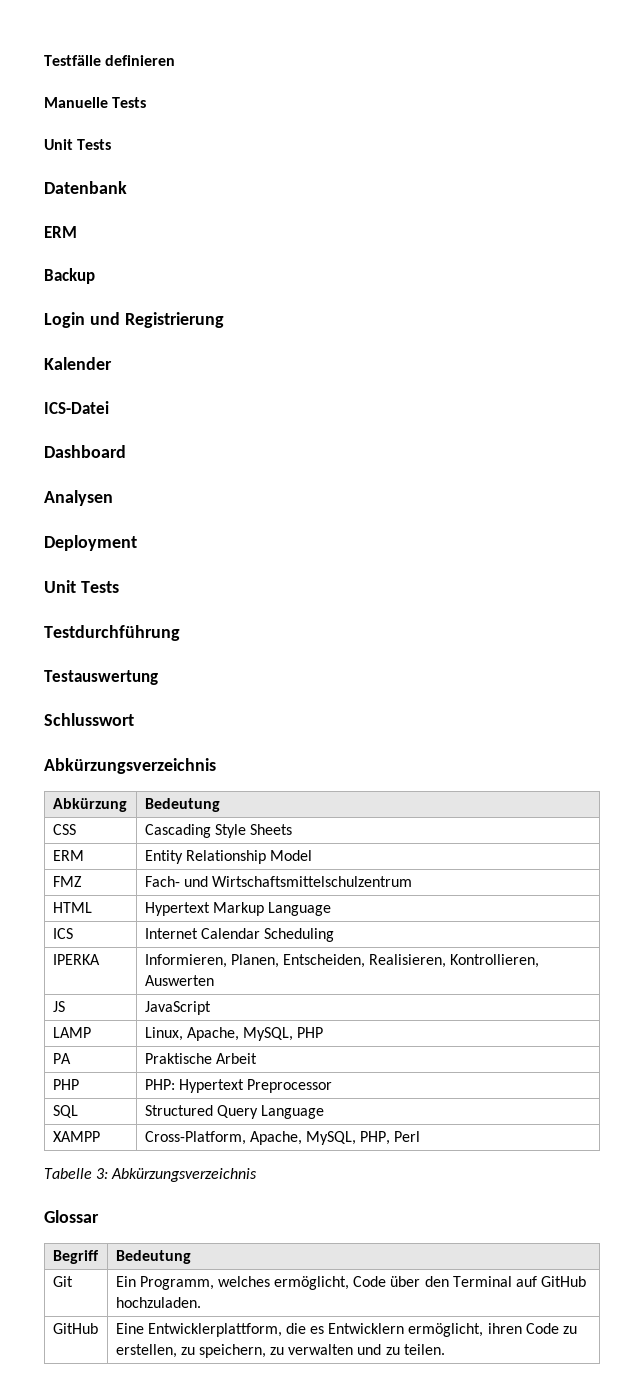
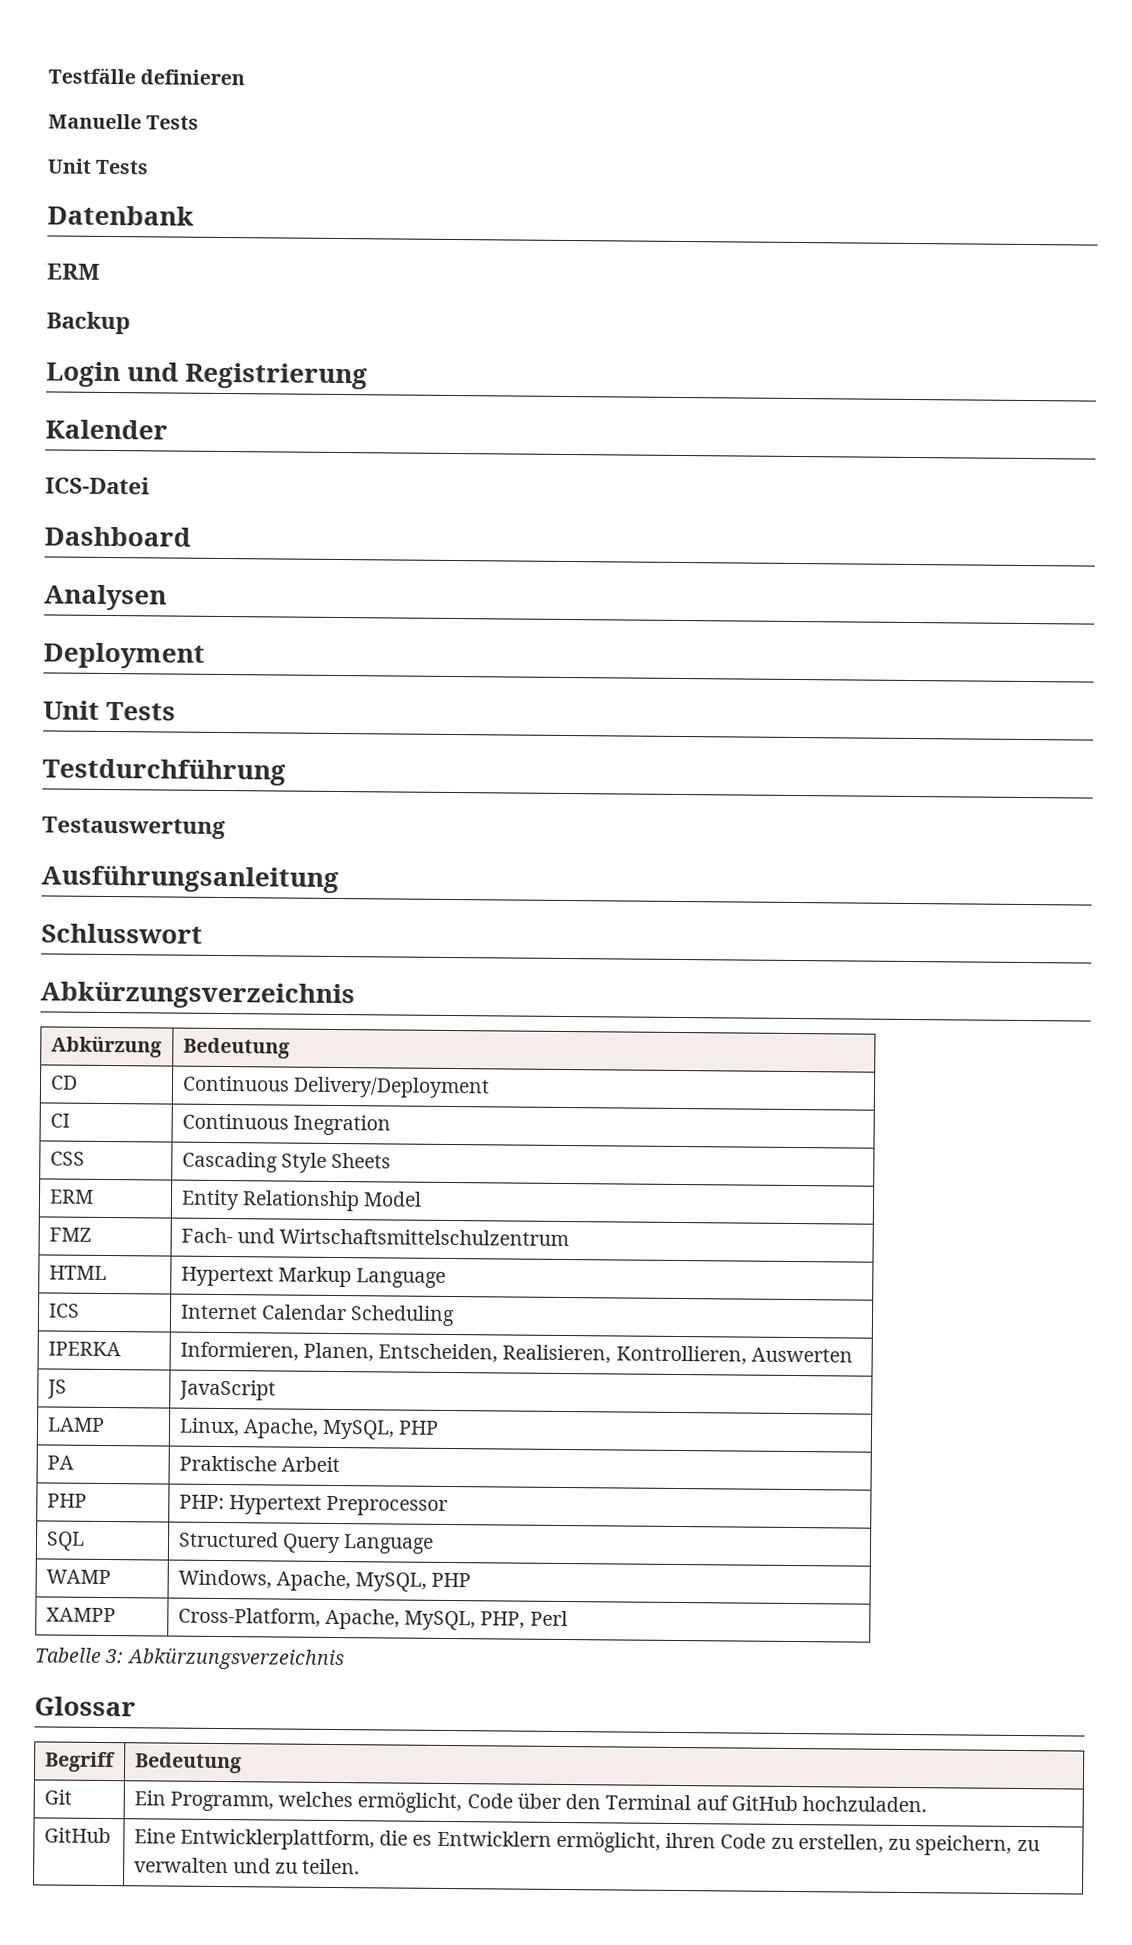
+ Ausführungsanleitung
+ CD | Continuous Delivery/Deployment
+ CI | Continuous Inegration
+ WAMP | Windows, Apache, MySQL, PHP

